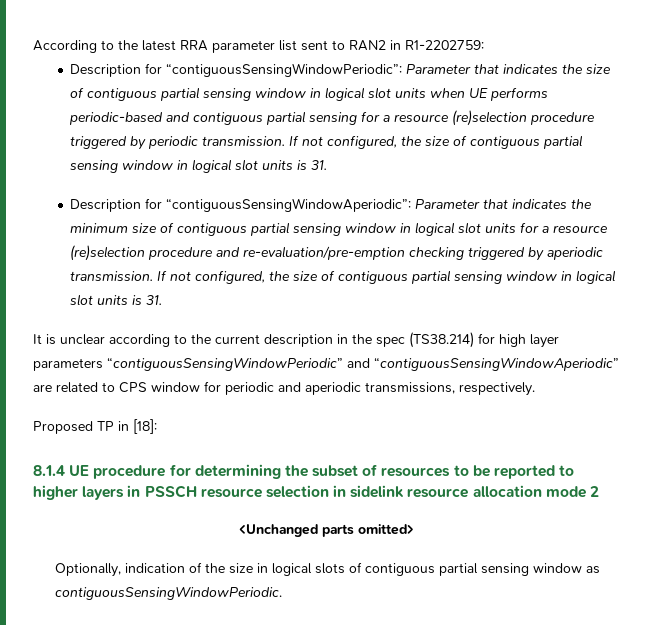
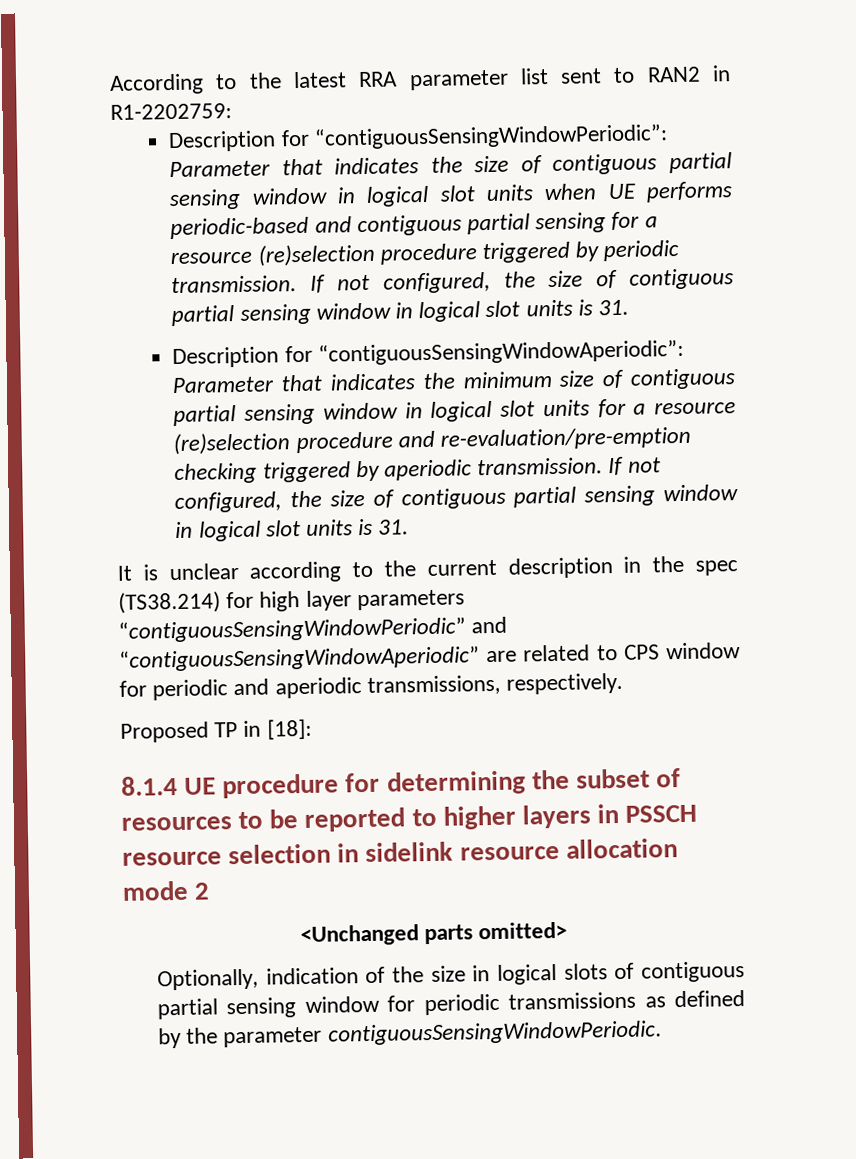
- Optionally, indication of the size in logical slots of contiguous partial sensing window as contiguousSensingWindowPeriodic.
+ Optionally, indication of the size in logical slots of contiguous partial sensing window for periodic transmissions as defined by the parameter contiguousSensingWindowPeriodic.

